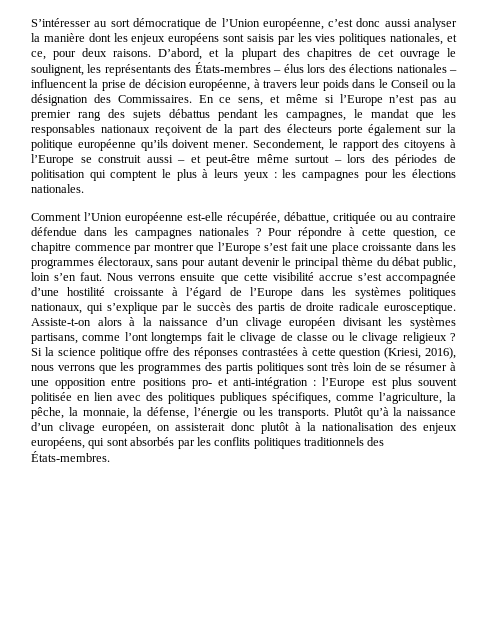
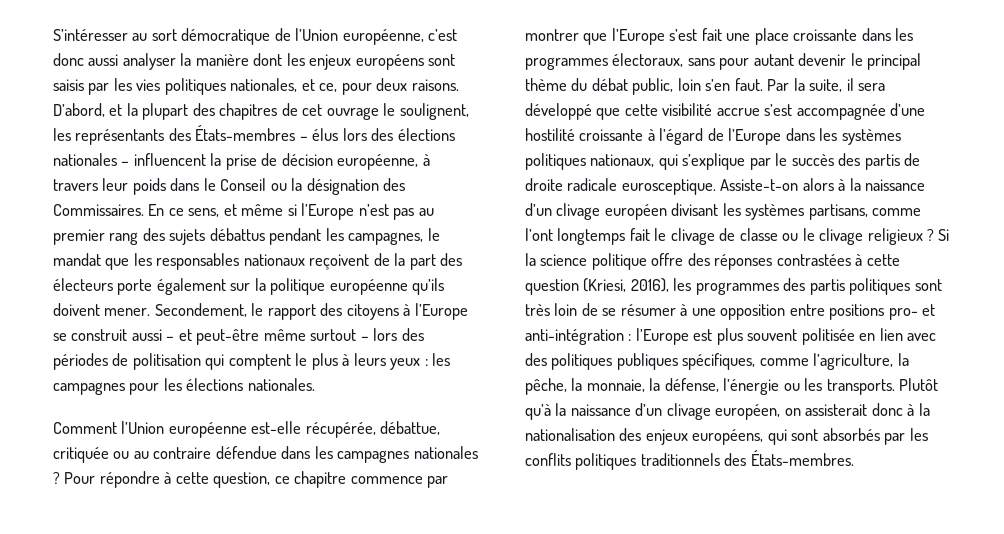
- Nous verrons ensuite que cette visibilité accrue s’est accompagnée d’une hostilité croissante à l’égard de l’Europe dans les systèmes politiques nationaux, qui s’explique par le succès des partis de droite radicale eurosceptique.
+ Par la suite, il sera développé que cette visibilité accrue s’est accompagnée d’une hostilité croissante à l’égard de l’Europe dans les systèmes politiques nationaux, qui s’explique par le succès des partis de droite radicale eurosceptique.
- Si la science politique offre des réponses contrastées à cette question (Kriesi, 2016), nous verrons que les programmes des partis politiques sont très loin de se résumer à une opposition entre positions pro- et anti-intégration : l’Europe est plus souvent politisée en lien avec des politiques publiques spécifiques, comme l’agriculture, la pêche, la monnaie, la défense, l’énergie ou les transports.
+ Si la science politique offre des réponses contrastées à cette question (Kriesi, 2016), les programmes des partis politiques sont très loin de se résumer à une opposition entre positions pro- et anti-intégration : l’Europe est plus souvent politisée en lien avec des politiques publiques spécifiques, comme l’agriculture, la pêche, la monnaie, la défense, l’énergie ou les transports.
- Plutôt qu’à la naissance d’un clivage européen, on assisterait donc plutôt à la nationalisation des enjeux européens, qui sont absorbés par les conflits politiques traditionnels des États-membres.
+ Plutôt qu’à la naissance d’un clivage européen, on assisterait donc à la nationalisation des enjeux européens, qui sont absorbés par les conflits politiques traditionnels des États-membres.

